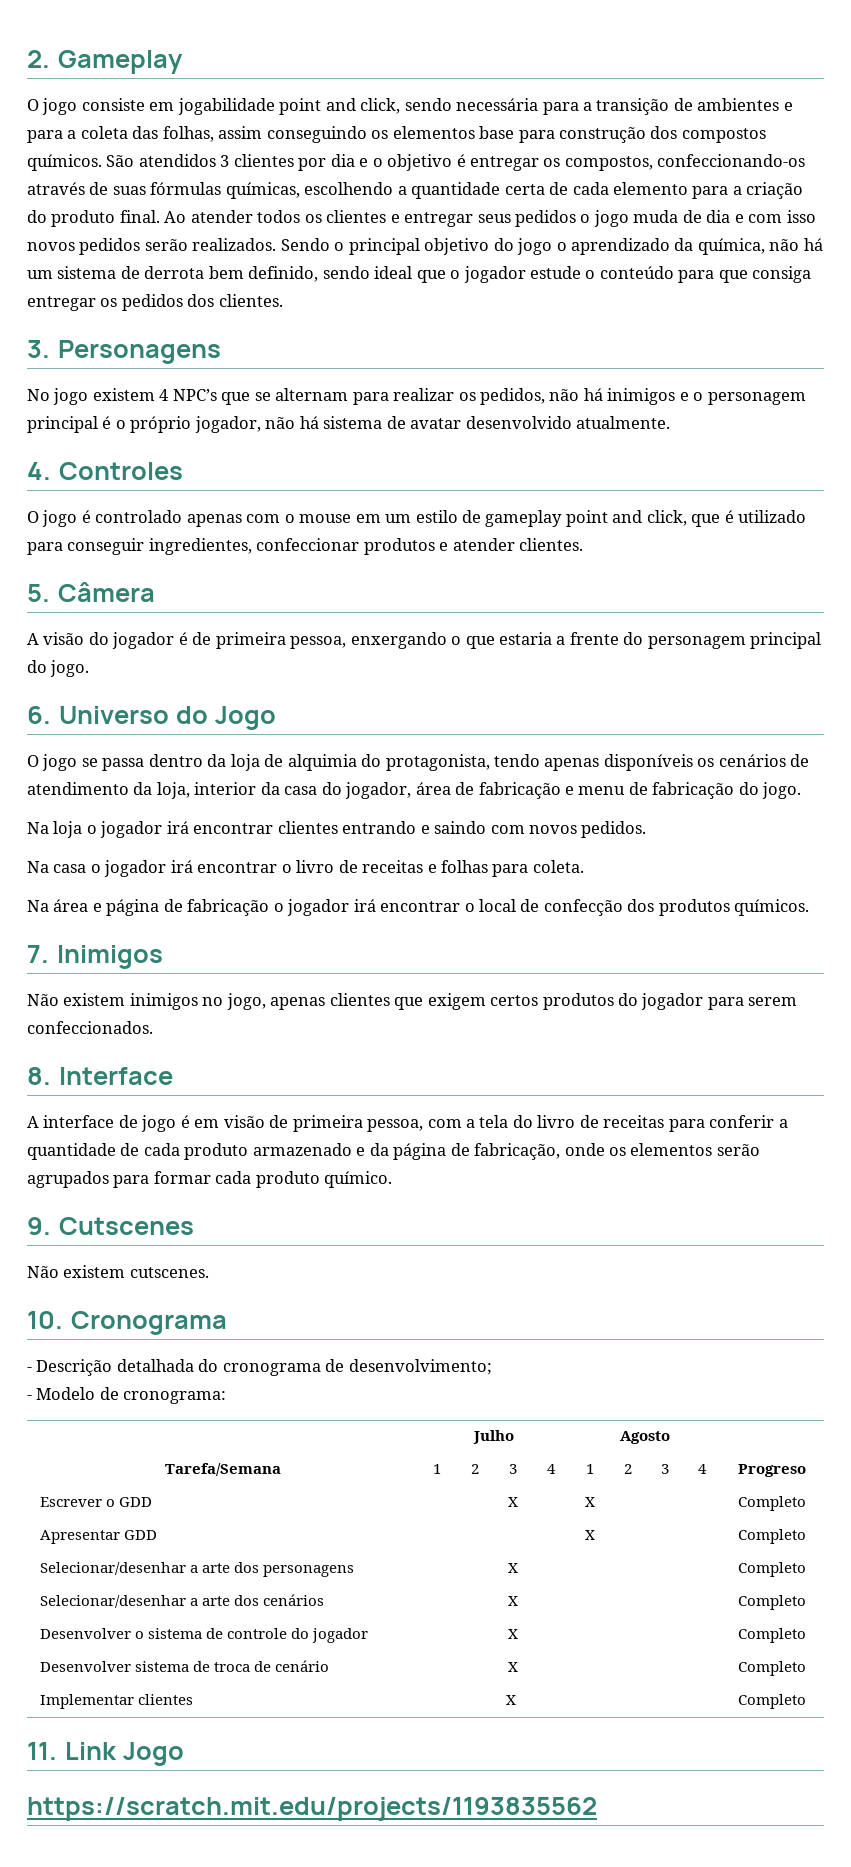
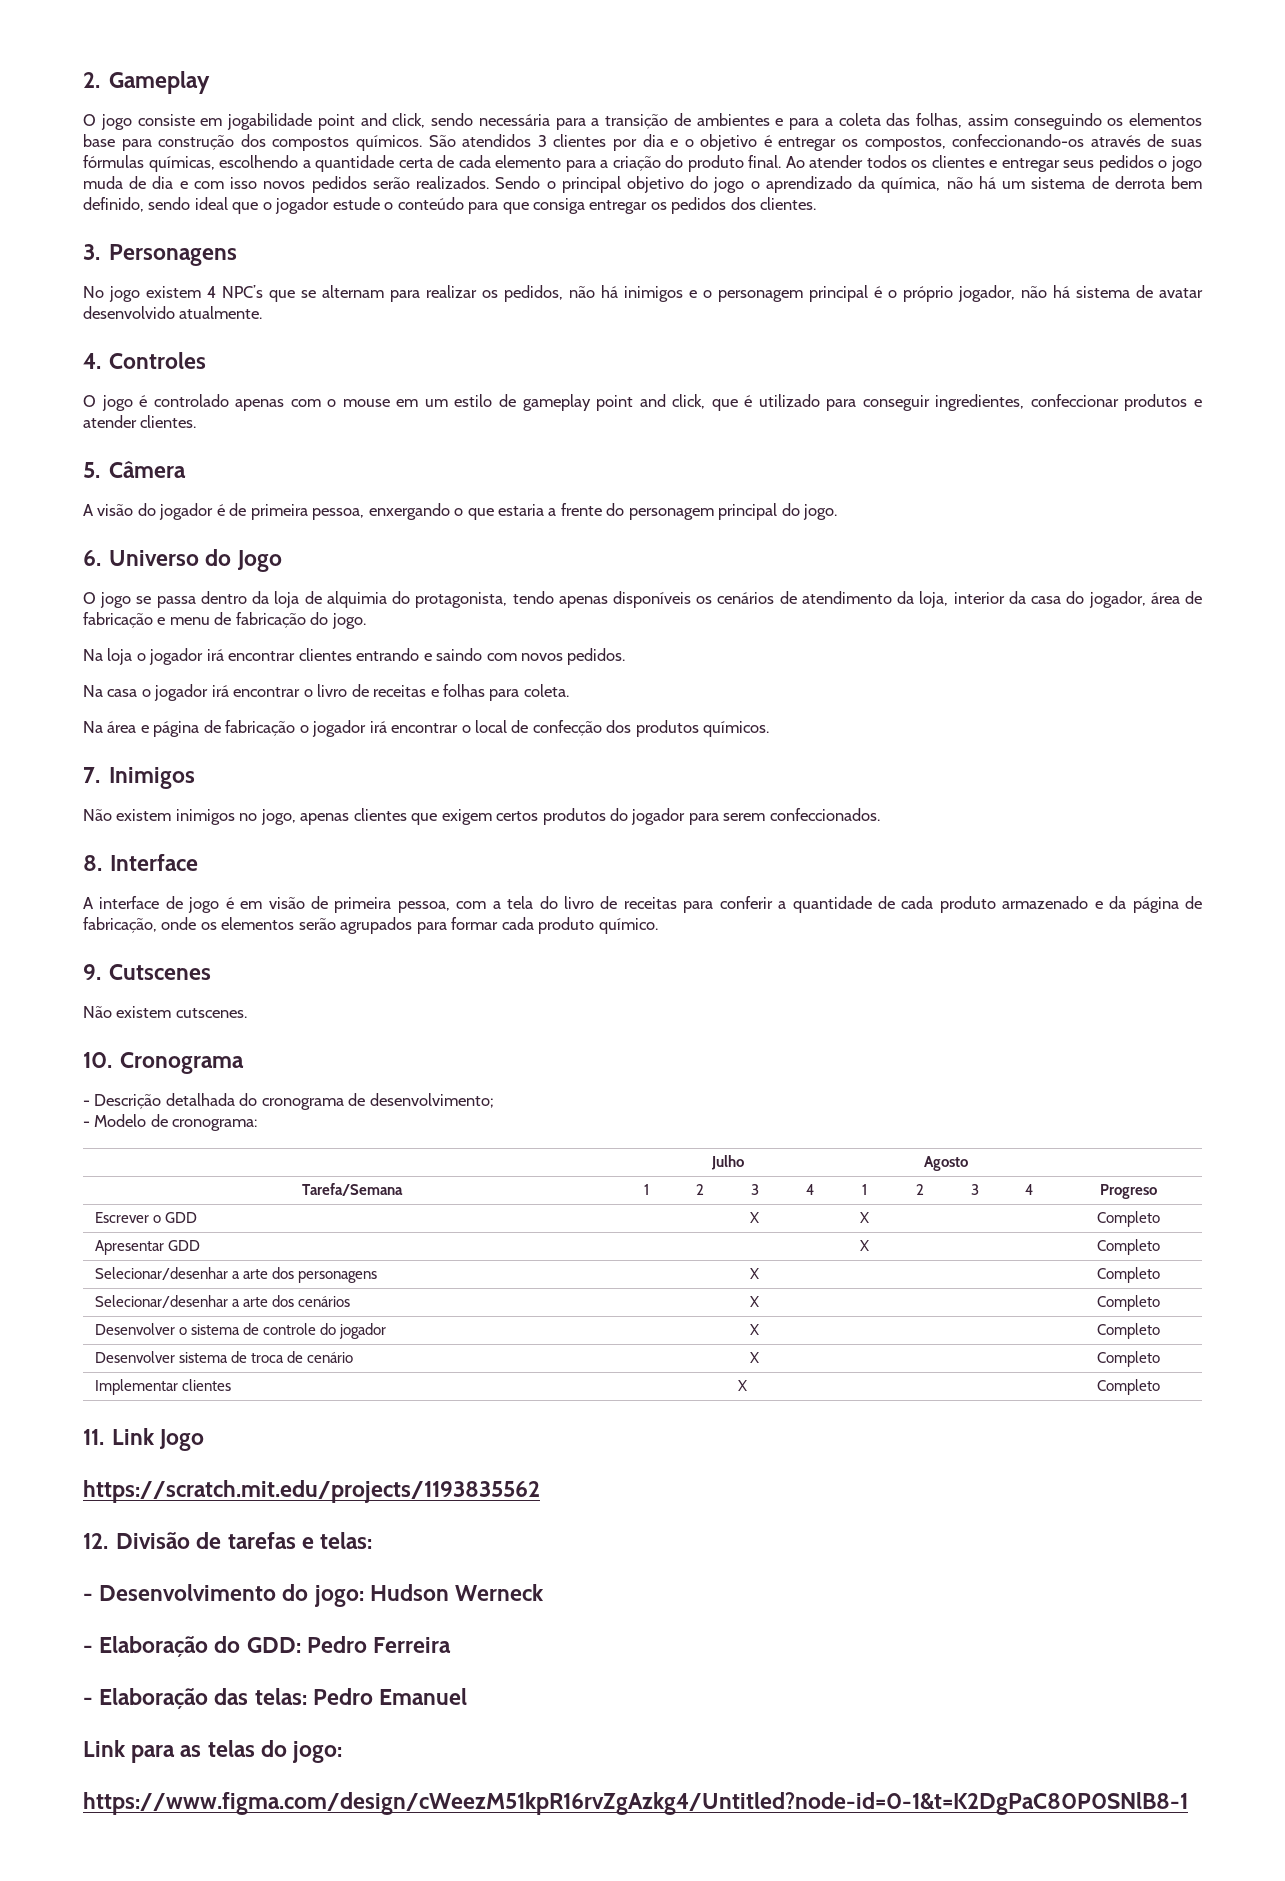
+ 12. Divisão de tarefas e telas:
+ - Desenvolvimento do jogo: Hudson Werneck
+ - Elaboração do GDD: Pedro Ferreira
+ - Elaboração das telas: Pedro Emanuel
+ Link para as telas do jogo:
+ https://www.figma.com/design/cWeezM51kpR16rvZgAzkg4/Untitled?node-id=0-1&t=K2DgPaC80P0SNlB8-1

